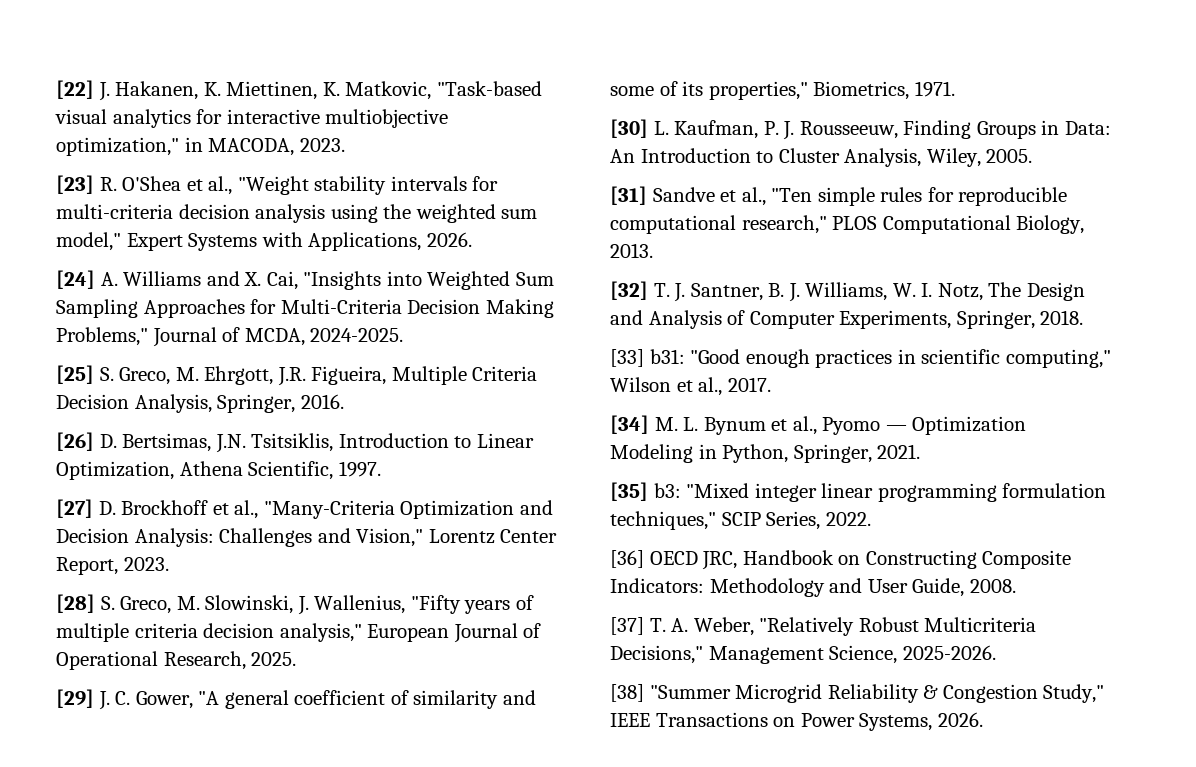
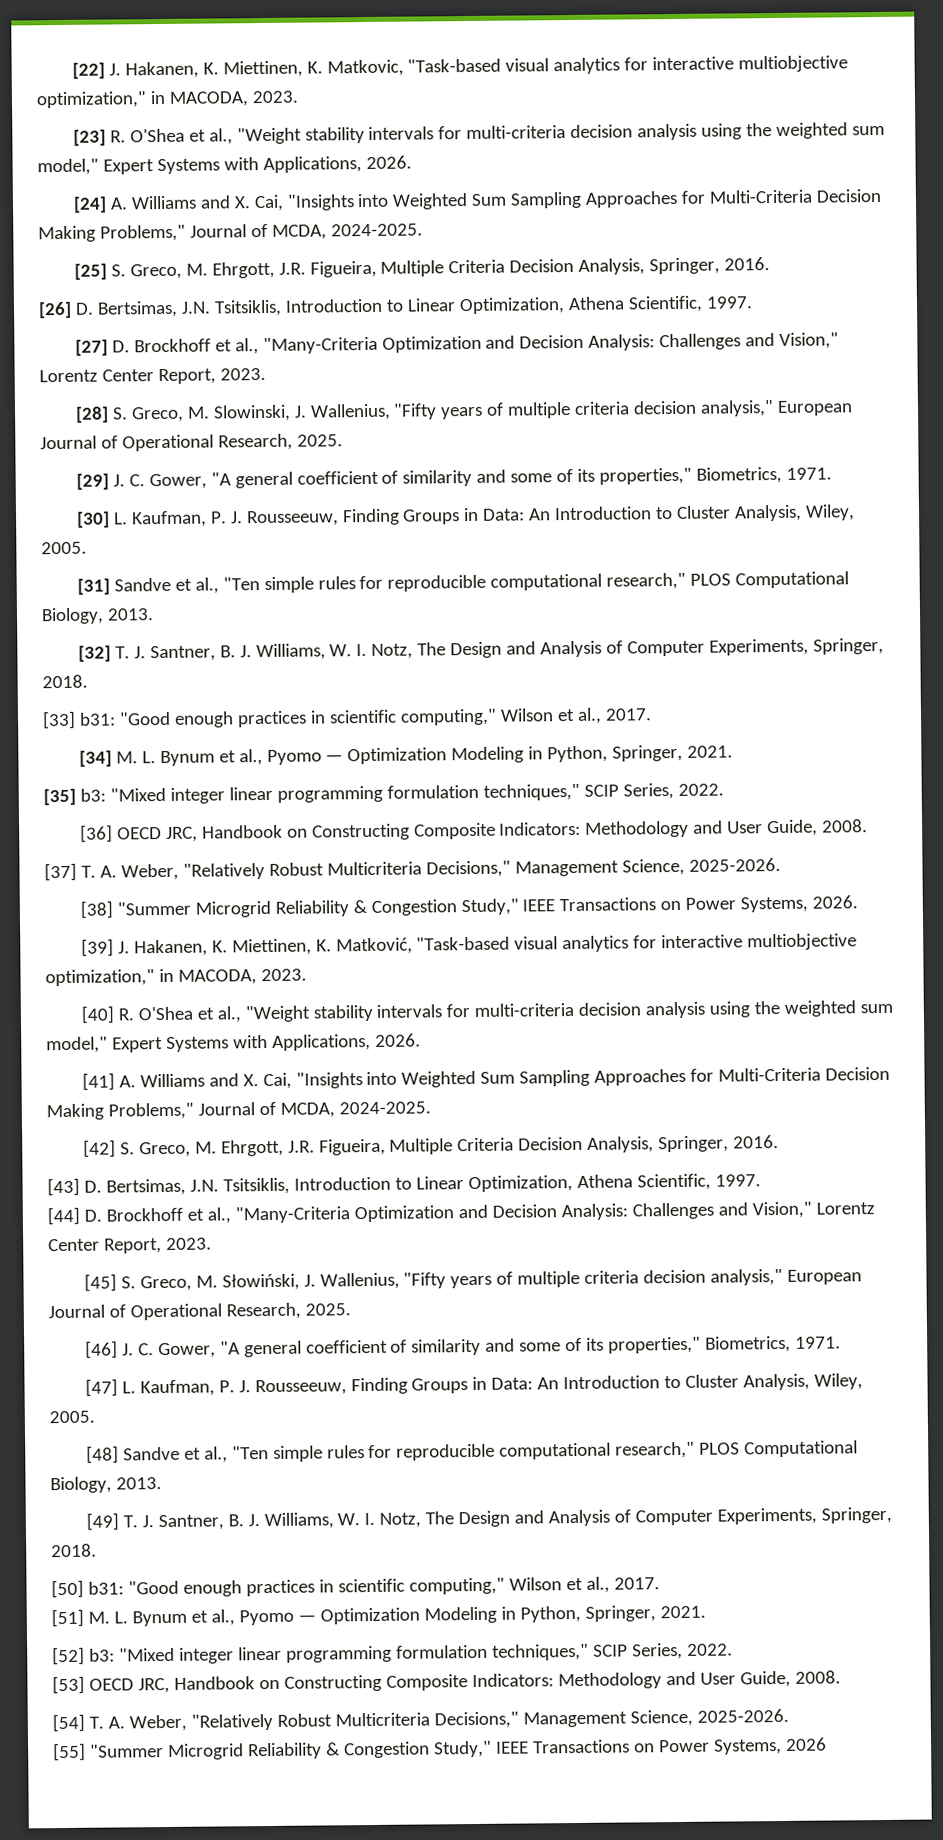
+ [39] J. Hakanen, K. Miettinen, K. Matković, "Task-based visual analytics for interactive multiobjective optimization," in MACODA, 2023.
+ [40] R. O'Shea et al., "Weight stability intervals for multi-criteria decision analysis using the weighted sum model," Expert Systems with Applications, 2026.
+ [41] A. Williams and X. Cai, "Insights into Weighted Sum Sampling Approaches for Multi-Criteria Decision Making Problems," Journal of MCDA, 2024-2025.
+ [42] S. Greco, M. Ehrgott, J.R. Figueira, Multiple Criteria Decision Analysis, Springer, 2016.
+ [43] D. Bertsimas, J.N. Tsitsiklis, Introduction to Linear Optimization, Athena Scientific, 1997.
+ [44] D. Brockhoff et al., "Many-Criteria Optimization and Decision Analysis: Challenges and Vision," Lorentz Center Report, 2023.
+ [45] S. Greco, M. Słowiński, J. Wallenius, "Fifty years of multiple criteria decision analysis," European Journal of Operational Research, 2025.
+ [46] J. C. Gower, "A general coefficient of similarity and some of its properties," Biometrics, 1971.
+ [47] L. Kaufman, P. J. Rousseeuw, Finding Groups in Data: An Introduction to Cluster Analysis, Wiley, 2005.
+ [48] Sandve et al., "Ten simple rules for reproducible computational research," PLOS Computational Biology, 2013.
+ [49] T. J. Santner, B. J. Williams, W. I. Notz, The Design and Analysis of Computer Experiments, Springer, 2018.
+ [50] b31: "Good enough practices in scientific computing," Wilson et al., 2017.
+ [51] M. L. Bynum et al., Pyomo — Optimization Modeling in Python, Springer, 2021.
+ [52] b3: "Mixed integer linear programming formulation techniques," SCIP Series, 2022.
+ [53] OECD JRC, Handbook on Constructing Composite Indicators: Methodology and User Guide, 2008.
+ [54] T. A. Weber, "Relatively Robust Multicriteria Decisions," Management Science, 2025-2026.
+ [55] "Summer Microgrid Reliability & Congestion Study," IEEE Transactions on Power Systems, 2026

